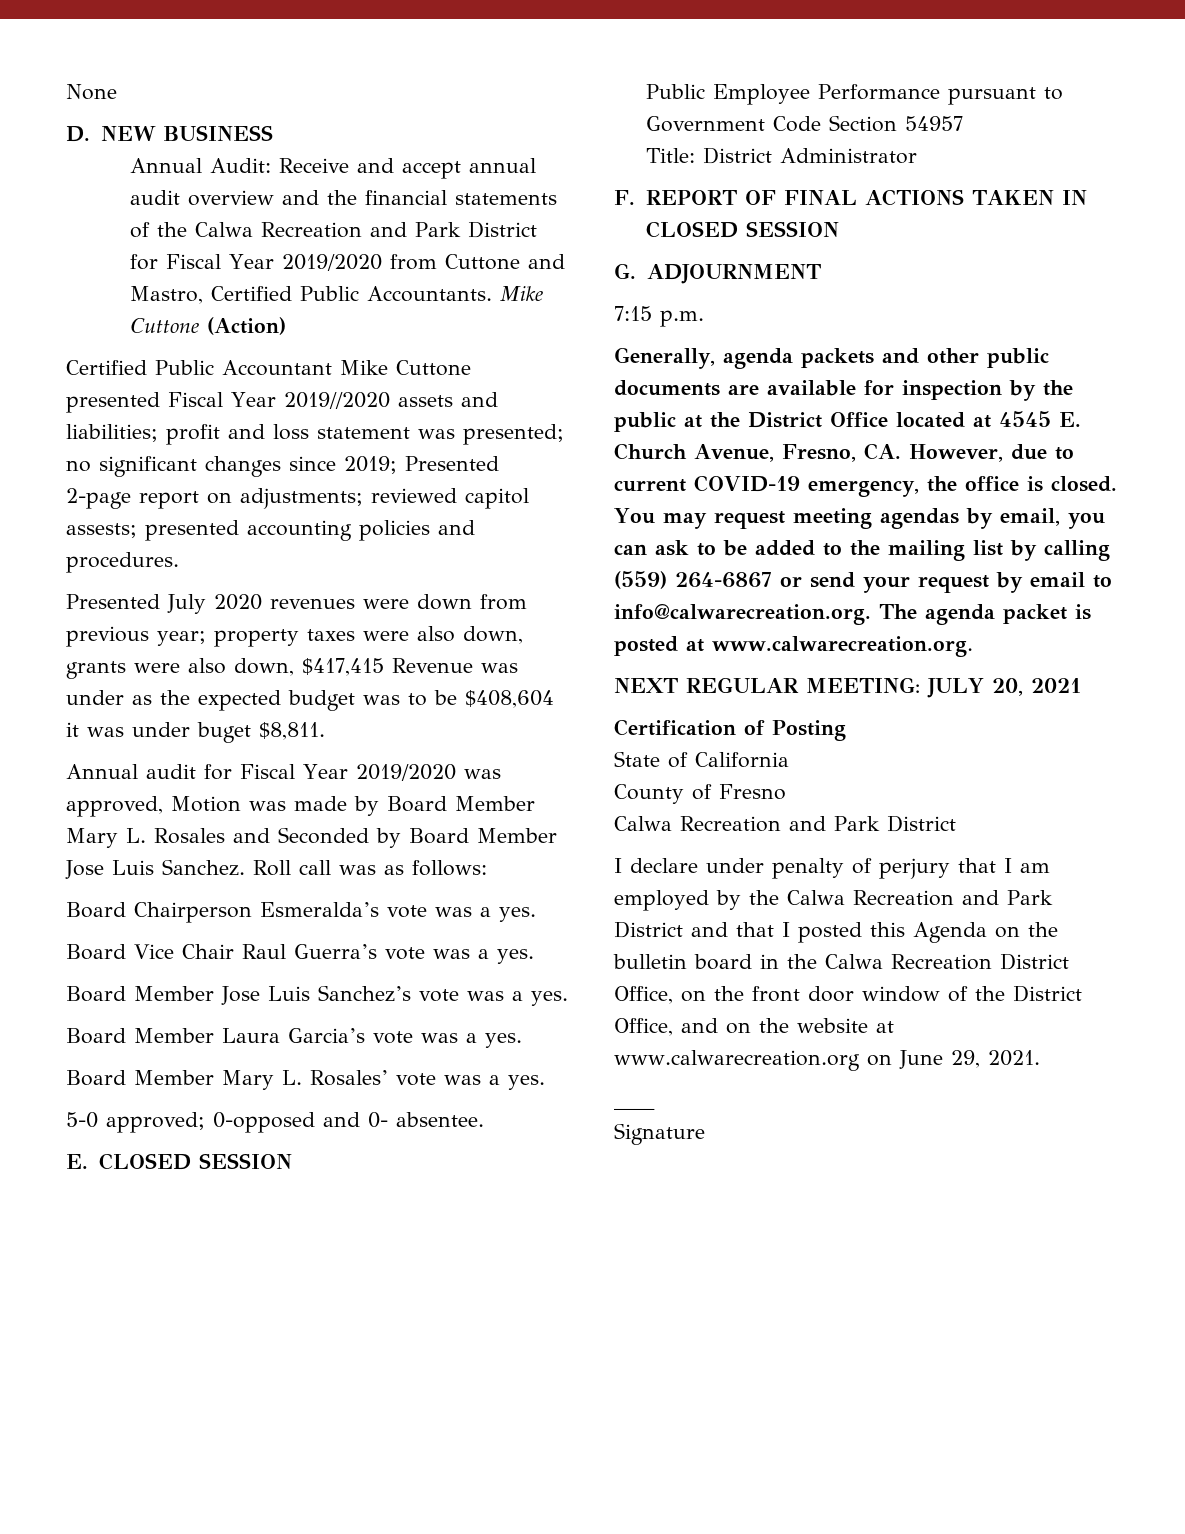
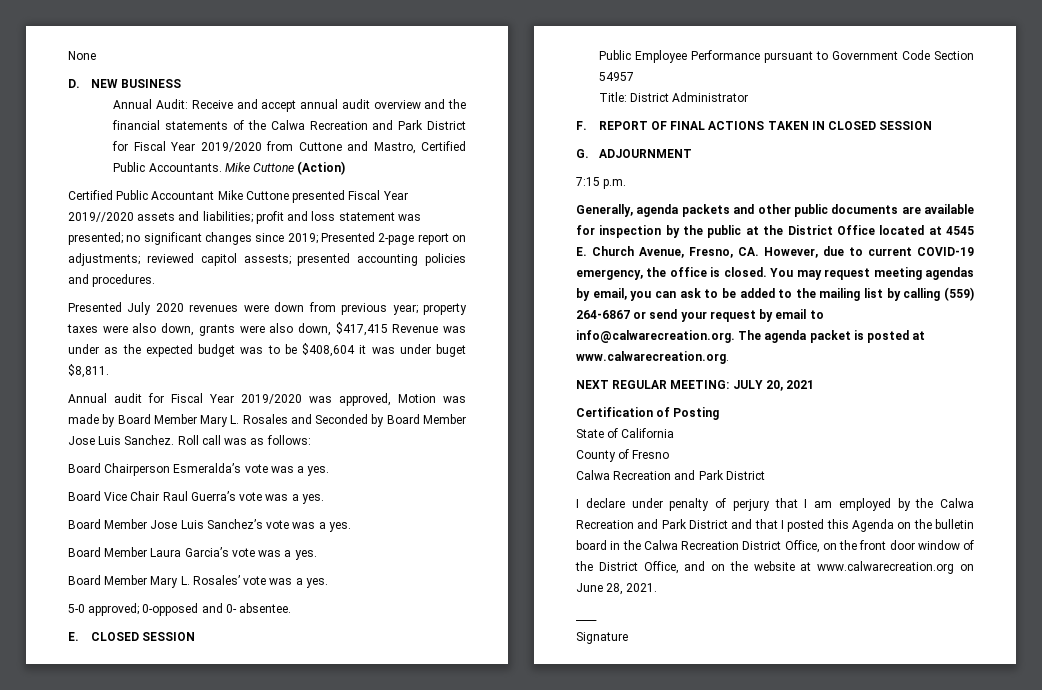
- I declare under penalty of perjury that I am employed by the Calwa Recreation and Park District and that I posted this Agenda on the bulletin board in the Calwa Recreation District Office, on the front door window of the District Office, and on the website at www.calwarecreation.org on June 29, 2021.
+ I declare under penalty of perjury that I am employed by the Calwa Recreation and Park District and that I posted this Agenda on the bulletin board in the Calwa Recreation District Office, on the front door window of the District Office, and on the website at www.calwarecreation.org on June 28, 2021.

